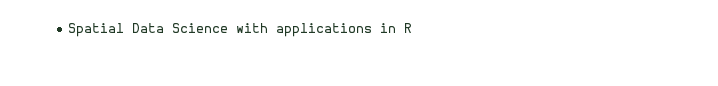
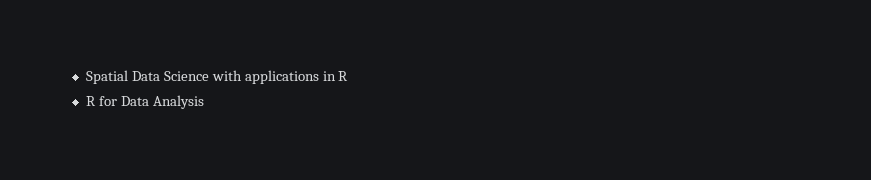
+ R for Data Analysis

